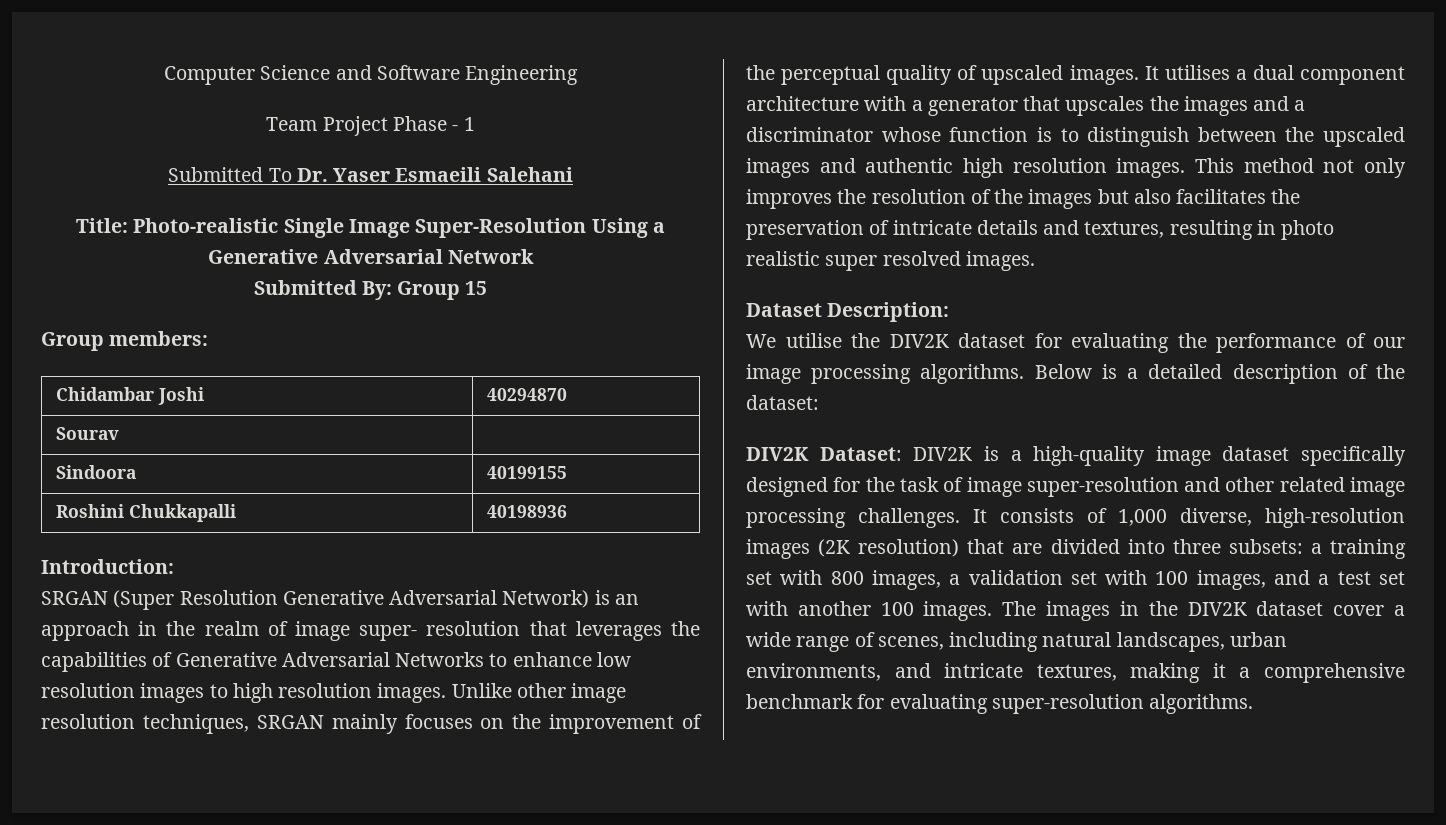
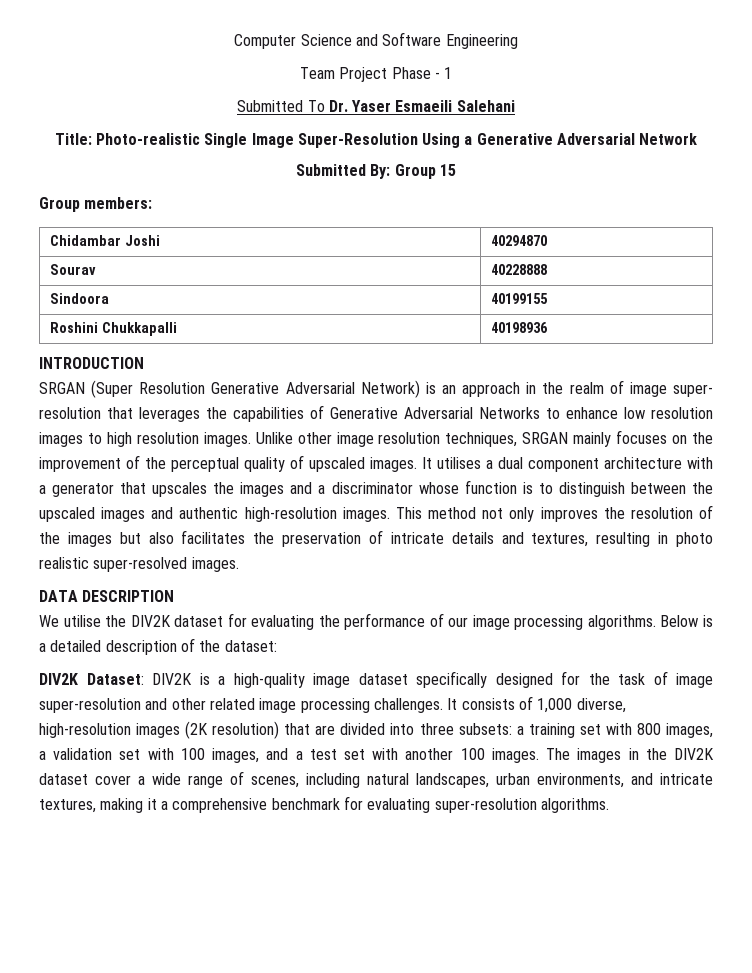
- Sourav |
+ Sourav | 40228888
- Introduction:
+ INTRODUCTION
- It utilises a dual component architecture with a generator that upscales the images and a discriminator whose function is to distinguish between the upscaled images and authentic high resolution images.
+ It utilises a dual component architecture with a generator that upscales the images and a discriminator whose function is to distinguish between the upscaled images and authentic high-resolution images.
- This method not only improves the resolution of the images but also facilitates the preservation of intricate details and textures, resulting in photo realistic super resolved images.
+ This method not only improves the resolution of the images but also facilitates the preservation of intricate details and textures, resulting in photo realistic super-resolved images.
- Dataset Description:
+ DATA DESCRIPTION

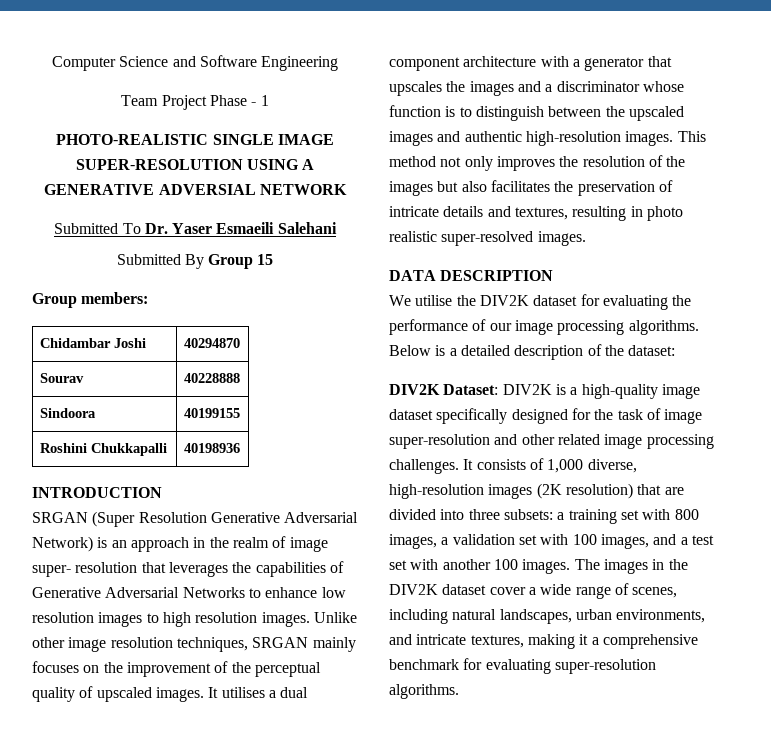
+ PHOTO-REALISTIC SINGLE IMAGE SUPER-RESOLUTION USING A GENERATIVE ADVERSIAL NETWORK
- Title: Photo-realistic Single Image Super-Resolution Using a Generative Adversarial Network
- Submitted By: Group 15
+ Submitted By Group 15

